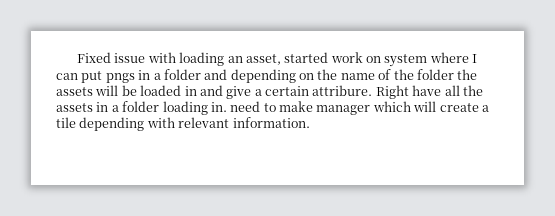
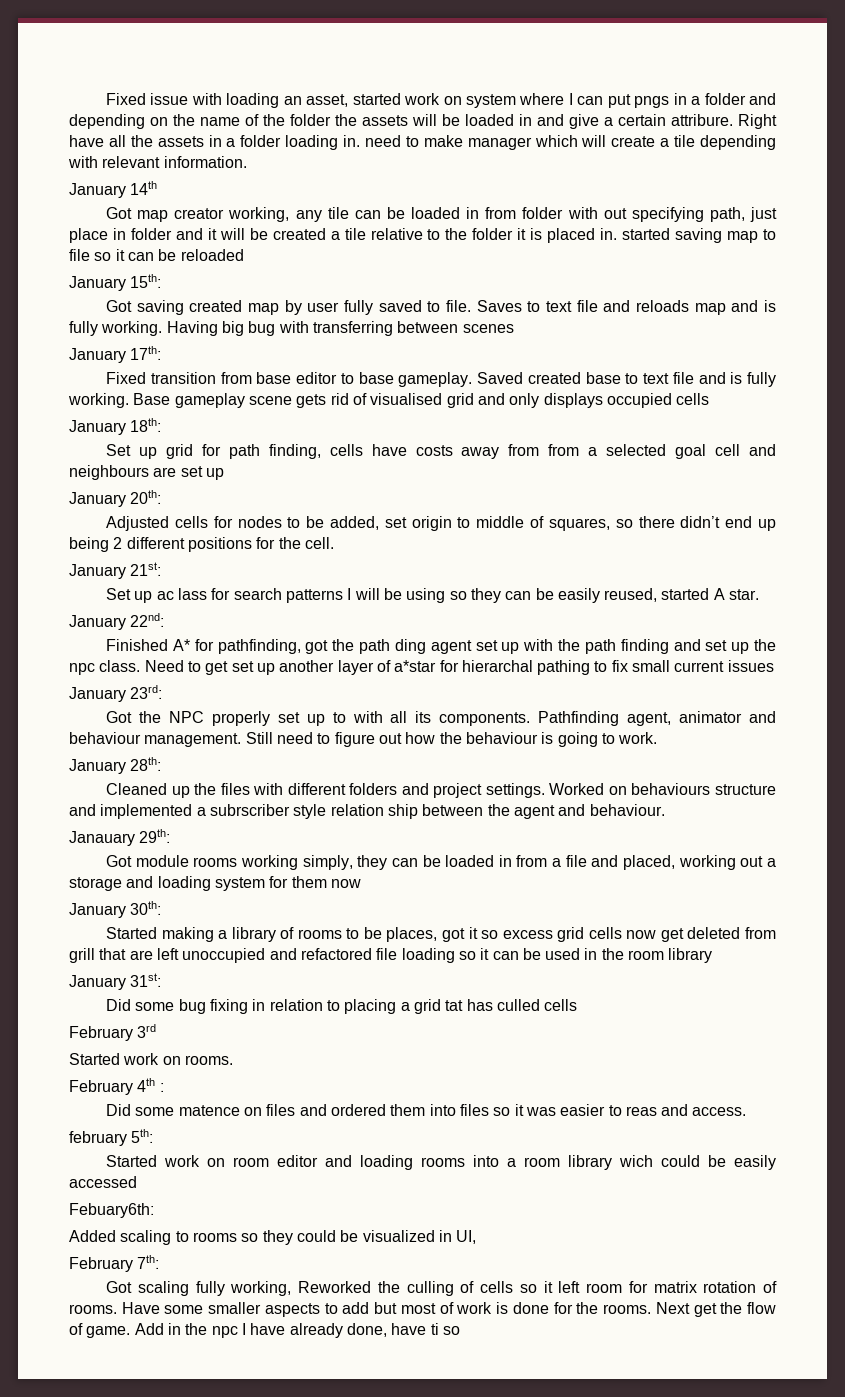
+ January 14th
+ Got map creator working, any tile can be loaded in from folder with out specifying path, just place in folder and it will be created a tile relative to the folder it is placed in. started saving map to file so it can be reloaded
+ January 15th:
+ Got saving created map by user fully saved to file. Saves to text file and reloads map and is fully working. Having big bug with transferring between scenes
+ January 17th:
+ Fixed transition from base editor to base gameplay. Saved created base to text file and is fully working. Base gameplay scene gets rid of visualised grid and only displays occupied cells
+ January 18th:
+ Set up grid for path finding, cells have costs away from from a selected goal cell and neighbours are set up
+ January 20th:
+ Adjusted cells for nodes to be added, set origin to middle of squares, so there didn’t end up being 2 different positions for the cell.
+ January 21st:
+ Set up ac lass for search patterns I will be using so they can be easily reused, started A star.
+ January 22nd:
+ Finished A* for pathfinding, got the path ding agent set up with the path finding and set up the npc class. Need to get set up another layer of a*star for hierarchal pathing to fix small current issues
+ January 23rd:
+ Got the NPC properly set up to with all its components. Pathfinding agent, animator and behaviour management. Still need to figure out how the behaviour is going to work.
+ January 28th:
+ Cleaned up the files with different folders and project settings. Worked on behaviours structure and implemented a subrscriber style relation ship between the agent and behaviour.
+ Janauary 29th:
+ Got module rooms working simply, they can be loaded in from a file and placed, working out a storage and loading system for them now
+ January 30th:
+ Started making a library of rooms to be places, got it so excess grid cells now get deleted from grill that are left unoccupied and refactored file loading so it can be used in the room library
+ January 31st:
+ Did some bug fixing in relation to placing a grid tat has culled cells
+ February 3rd
+ Started work on rooms.
+ February 4th :
+ Did some matence on files and ordered them into files so it was easier to reas and access.
+ february 5th:
+ Started work on room editor and loading rooms into a room library wich could be easily accessed
+ Febuary6th:
+ Added scaling to rooms so they could be visualized in UI,
+ February 7th:
+ Got scaling fully working, Reworked the culling of cells so it left room for matrix rotation of rooms. Have some smaller aspects to add but most of work is done for the rooms. Next get the flow of game. Add in the npc I have already done, have ti so

